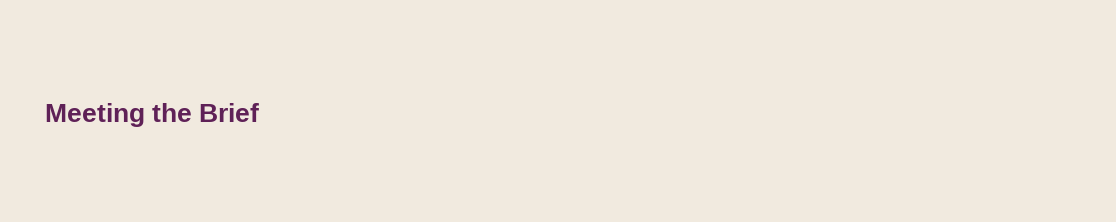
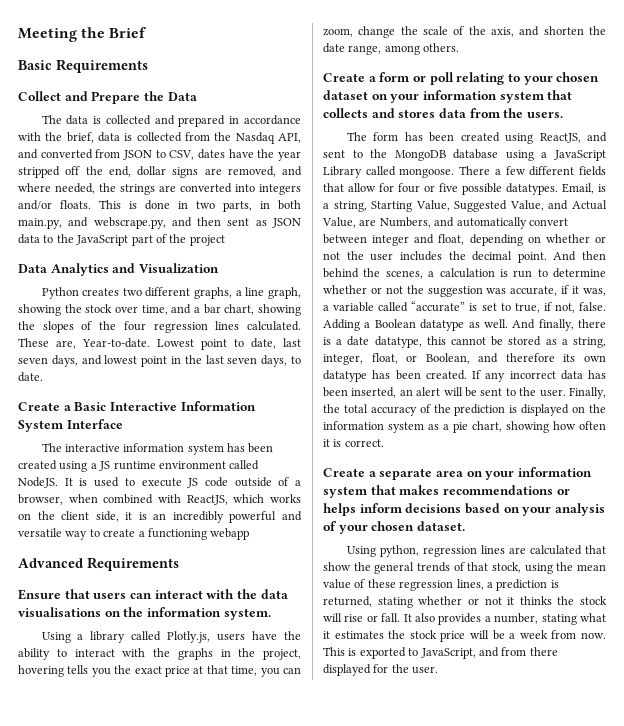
+ Basic Requirements
+ Collect and Prepare the Data
+ The data is collected and prepared in accordance with the brief, data is collected from the Nasdaq API, and converted from JSON to CSV, dates have the year stripped off the end, dollar signs are removed, and where needed, the strings are converted into integers and/or floats. This is done in two parts, in both main.py, and webscrape.py, and then sent as JSON data to the JavaScript part of the project
+ Data Analytics and Visualization
+ Python creates two different graphs, a line graph, showing the stock over time, and a bar chart, showing the slopes of the four regression lines calculated. These are, Year-to-date. Lowest point to date, last seven days, and lowest point in the last seven days, to date.
+ Create a Basic Interactive Information System Interface
+ The interactive information system has been created using a JS runtime environment called NodeJS. It is used to execute JS code outside of a browser, when combined with ReactJS, which works on the client side, it is an incredibly powerful and versatile way to create a functioning webapp
+ Advanced Requirements
+ Ensure that users can interact with the data visualisations on the information system.
+ Using a library called Plotly.js, users have the ability to interact with the graphs in the project, hovering tells you the exact price at that time, you can zoom, change the scale of the axis, and shorten the date range, among others.
+ Create a form or poll relating to your chosen dataset on your information system that collects and stores data from the users.
+ The form has been created using ReactJS, and sent to the MongoDB database using a JavaScript Library called mongoose. There a few different fields that allow for four or five possible datatypes. Email, is a string, Starting Value, Suggested Value, and Actual Value, are Numbers, and automatically convert between integer and float, depending on whether or not the user includes the decimal point. And then behind the scenes, a calculation is run to determine whether or not the suggestion was accurate, if it was, a variable called “accurate” is set to true, if not, false. Adding a Boolean datatype as well. And finally, there is a date datatype, this cannot be stored as a string, integer, float, or Boolean, and therefore its own datatype has been created. If any incorrect data has been inserted, an alert will be sent to the user. Finally, the total accuracy of the prediction is displayed on the information system as a pie chart, showing how often it is correct.
+ Create a separate area on your information system that makes recommendations or helps inform decisions based on your analysis of your chosen dataset.
+ Using python, regression lines are calculated that show the general trends of that stock, using the mean value of these regression lines, a prediction is returned, stating whether or not it thinks the stock will rise or fall. It also provides a number, stating what it estimates the stock price will be a week from now. This is exported to JavaScript, and from there displayed for the user.

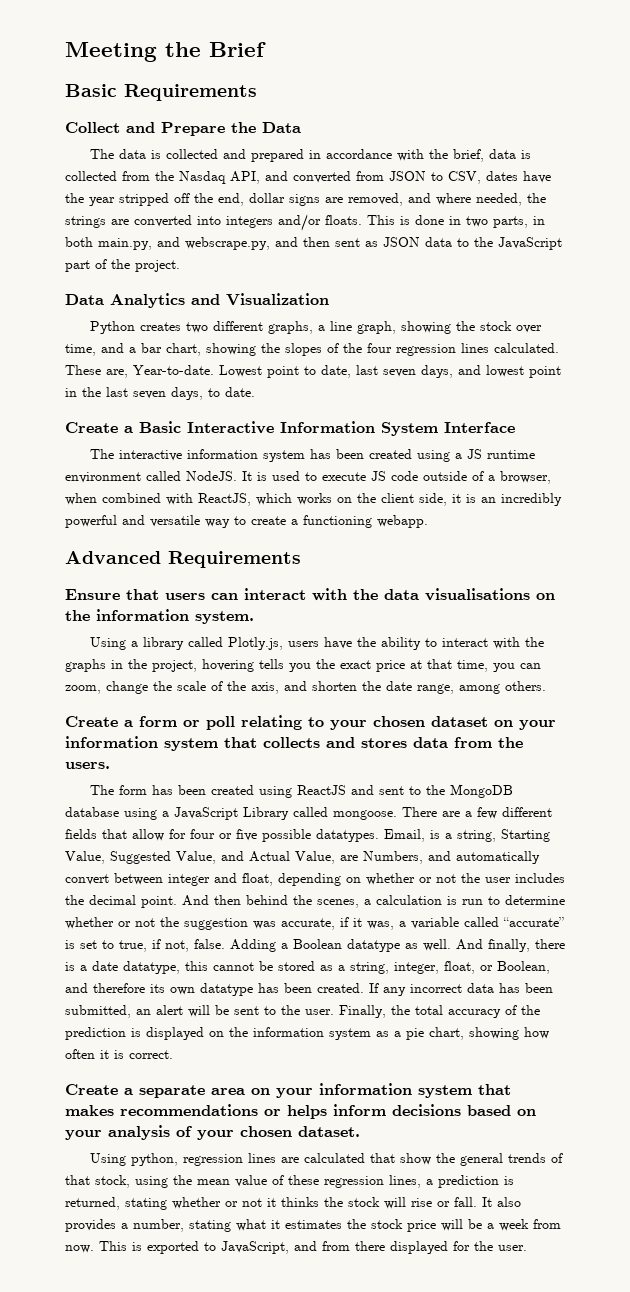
- This is done in two parts, in both main.py, and webscrape.py, and then sent as JSON data to the JavaScript part of the project
+ This is done in two parts, in both main.py, and webscrape.py, and then sent as JSON data to the JavaScript part of the project.
- It is used to execute JS code outside of a browser, when combined with ReactJS, which works on the client side, it is an incredibly powerful and versatile way to create a functioning webapp
+ It is used to execute JS code outside of a browser, when combined with ReactJS, which works on the client side, it is an incredibly powerful and versatile way to create a functioning webapp.
- The form has been created using ReactJS, and sent to the MongoDB database using a JavaScript Library called mongoose.
+ The form has been created using ReactJS and sent to the MongoDB database using a JavaScript Library called mongoose.
- There a few different fields that allow for four or five possible datatypes.
+ There are a few different fields that allow for four or five possible datatypes.
- If any incorrect data has been inserted, an alert will be sent to the user.
+ If any incorrect data has been submitted, an alert will be sent to the user.

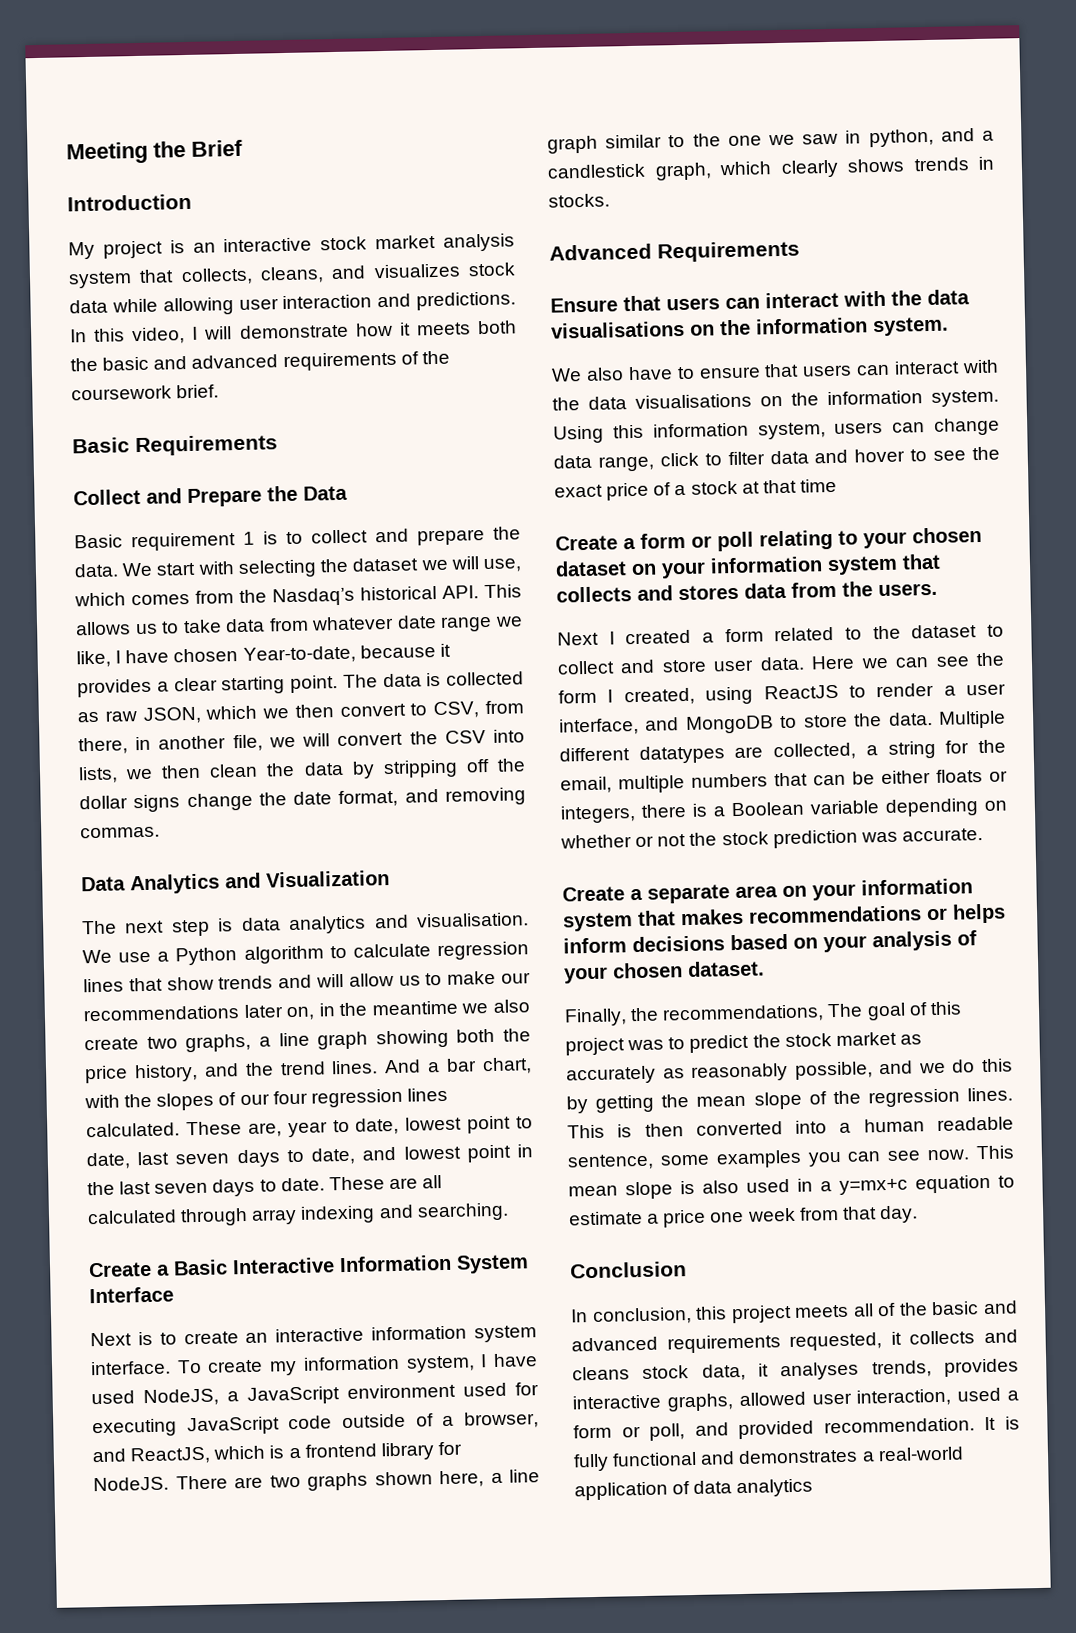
+ Introduction
+ My project is an interactive stock market analysis system that collects, cleans, and visualizes stock data while allowing user interaction and predictions. In this video, I will demonstrate how it meets both the basic and advanced requirements of the coursework brief.
- The data is collected and prepared in accordance with the brief, data is collected from the Nasdaq API, and converted from JSON to CSV, dates have the year stripped off the end, dollar signs are removed, and where needed, the strings are converted into integers and/or floats. This is done in two parts, in both main.py, and webscrape.py, and then sent as JSON data to the JavaScript part of the project.
+ Basic requirement 1 is to collect and prepare the data. We start with selecting the dataset we will use, which comes from the Nasdaq’s historical API. This allows us to take data from whatever date range we like, I have chosen Year-to-date, because it provides a clear starting point. The data is collected as raw JSON, which we then convert to CSV, from there, in another file, we will convert the CSV into lists, we then clean the data by stripping off the dollar signs change the date format, and removing commas.
  Data Analytics and Visualization
- Python creates two different graphs, a line graph, showing the stock over time, and a bar chart, showing the slopes of the four regression lines calculated.
+ The next step is data analytics and visualisation. We use a Python algorithm to calculate regression lines that show trends and will allow us to make our recommendations later on, in the meantime we also create two graphs, a line graph showing both the price history, and the trend lines. And a bar chart, with the slopes of our four regression lines calculated.
- These are, Year-to-date. Lowest point to date, last seven days, and lowest point in the last seven days, to date.
+ These are, year to date, lowest point to date, last seven days to date, and lowest point in the last seven days to date. These are all calculated through array indexing and searching.
- The interactive information system has been created using a JS runtime environment called NodeJS. It is used to execute JS code outside of a browser, when combined with ReactJS, which works on the client side, it is an incredibly powerful and versatile way to create a functioning webapp.
+ Next is to create an interactive information system interface. To create my information system, I have used NodeJS, a JavaScript environment used for executing JavaScript code outside of a browser, and ReactJS, which is a frontend library for NodeJS. There are two graphs shown here, a line graph similar to the one we saw in python, and a candlestick graph, which clearly shows trends in stocks.
- Using a library called Plotly.js, users have the ability to interact with the graphs in the project, hovering tells you the exact price at that time, you can zoom, change the scale of the axis, and shorten the date range, among others.
+ We also have to ensure that users can interact with the data visualisations on the information system. Using this information system, users can change data range, click to filter data and hover to see the exact price of a stock at that time
- The form has been created using ReactJS and sent to the MongoDB database using a JavaScript Library called mongoose. There are a few different fields that allow for four or five possible datatypes. Email, is a string, Starting Value, Suggested Value, and Actual Value, are Numbers, and automatically convert between integer and float, depending on whether or not the user includes the decimal point. And then behind the scenes, a calculation is run to determine whether or not the suggestion was accurate, if it was, a variable called “accurate” is set to true, if not, false. Adding a Boolean datatype as well. And finally, there is a date datatype, this cannot be stored as a string, integer, float, or Boolean, and therefore its own datatype has been created. If any incorrect data has been submitted, an alert will be sent to the user. Finally, the total accuracy of the prediction is displayed on the information system as a pie chart, showing how often it is correct.
+ Next I created a form related to the dataset to collect and store user data. Here we can see the form I created, using ReactJS to render a user interface, and MongoDB to store the data. Multiple different datatypes are collected, a string for the email, multiple numbers that can be either floats or integers, there is a Boolean variable depending on whether or not the stock prediction was accurate.
- Using python, regression lines are calculated that show the general trends of that stock, using the mean value of these regression lines, a prediction is returned, stating whether or not it thinks the stock will rise or fall. It also provides a number, stating what it estimates the stock price will be a week from now. This is exported to JavaScript, and from there displayed for the user.
+ Finally, the recommendations, The goal of this project was to predict the stock market as accurately as reasonably possible, and we do this by getting the mean slope of the regression lines. This is then converted into a human readable sentence, some examples you can see now. This mean slope is also used in a y=mx+c equation to estimate a price one week from that day.
+ Conclusion
+ In conclusion, this project meets all of the basic and advanced requirements requested, it collects and cleans stock data, it analyses trends, provides interactive graphs, allowed user interaction, used a form or poll, and provided recommendation. It is fully functional and demonstrates a real-world application of data analytics

